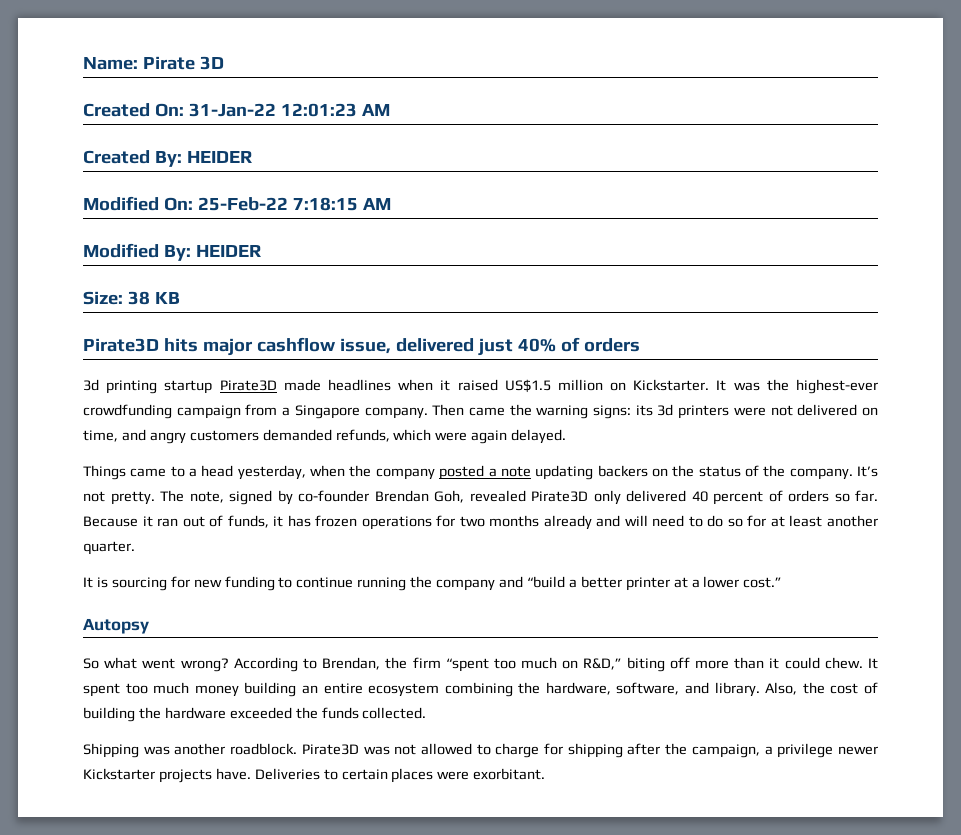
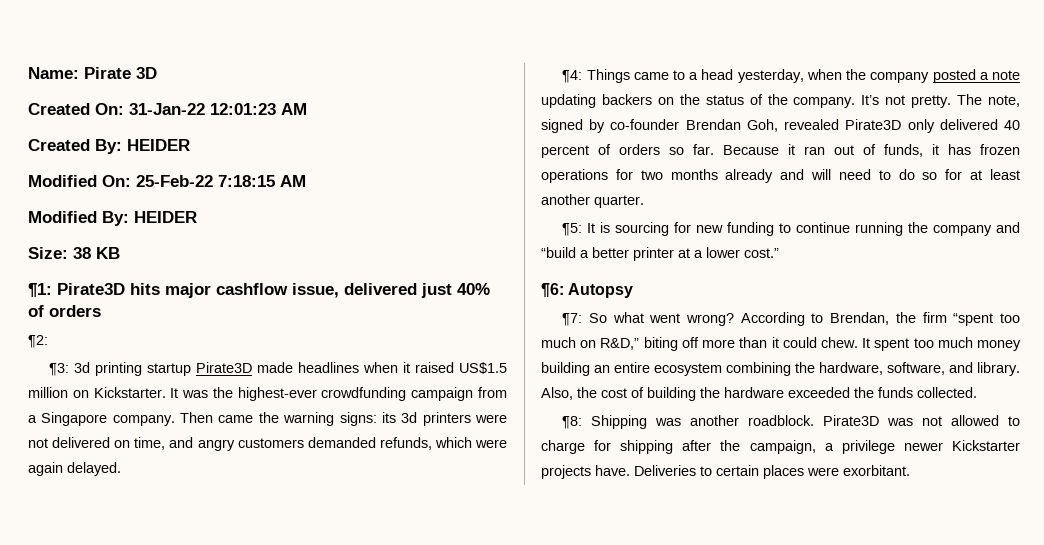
- Pirate3D hits major cashflow issue, delivered just 40% of orders
+ ¶1: Pirate3D hits major cashflow issue, delivered just 40% of orders
- 3d printing startup Pirate3D made headlines when it raised US$1.5 million on Kickstarter.
+ ¶2:
+ ¶3: 3d printing startup Pirate3D made headlines when it raised US$1.5 million on Kickstarter.
- Things came to a head yesterday, when the company posted a note updating backers on the status of the company.
+ ¶4: Things came to a head yesterday, when the company posted a note updating backers on the status of the company.
- It is sourcing for new funding to continue running the company and “build a better printer at a lower cost.”
+ ¶5: It is sourcing for new funding to continue running the company and “build a better printer at a lower cost.”
- Autopsy
+ ¶6: Autopsy
- So what went wrong?
+ ¶7: So what went wrong?
- Shipping was another roadblock.
+ ¶8: Shipping was another roadblock.

